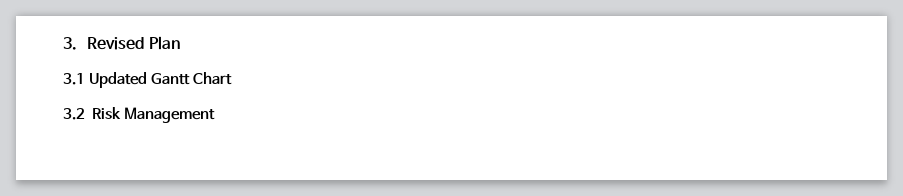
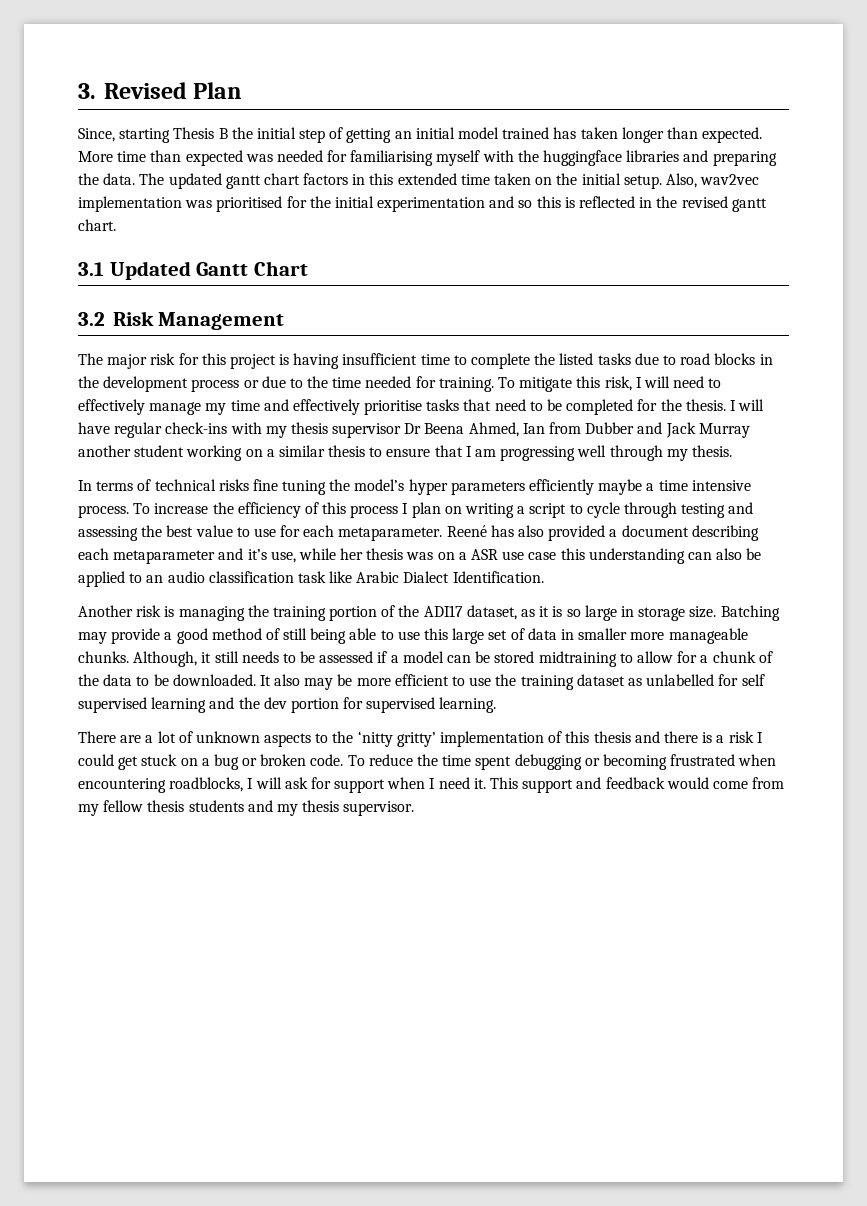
+ Since, starting Thesis B the initial step of getting an initial model trained has taken longer than expected. More time than expected was needed for familiarising myself with the huggingface libraries and preparing the data. The updated gantt chart factors in this extended time taken on the initial setup. Also, wav2vec implementation was prioritised for the initial experimentation and so this is reflected in the revised gantt chart.
+ The major risk for this project is having insufficient time to complete the listed tasks due to road blocks in the development process or due to the time needed for training. To mitigate this risk, I will need to effectively manage my time and effectively prioritise tasks that need to be completed for the thesis. I will have regular check-ins with my thesis supervisor Dr Beena Ahmed, Ian from Dubber and Jack Murray another student working on a similar thesis to ensure that I am progressing well through my thesis.
+ In terms of technical risks fine tuning the model’s hyper parameters efficiently maybe a time intensive process. To increase the efficiency of this process I plan on writing a script to cycle through testing and assessing the best value to use for each metaparameter. Reené has also provided a document describing each metaparameter and it’s use, while her thesis was on a ASR use case this understanding can also be applied to an audio classification task like Arabic Dialect Identification.
+ Another risk is managing the training portion of the ADI17 dataset, as it is so large in storage size. Batching may provide a good method of still being able to use this large set of data in smaller more manageable chunks. Although, it still needs to be assessed if a model can be stored midtraining to allow for a chunk of the data to be downloaded. It also may be more efficient to use the training dataset as unlabelled for self supervised learning and the dev portion for supervised learning.
+ There are a lot of unknown aspects to the ‘nitty gritty’ implementation of this thesis and there is a risk I could get stuck on a bug or broken code. To reduce the time spent debugging or becoming frustrated when encountering roadblocks, I will ask for support when I need it. This support and feedback would come from my fellow thesis students and my thesis supervisor.

